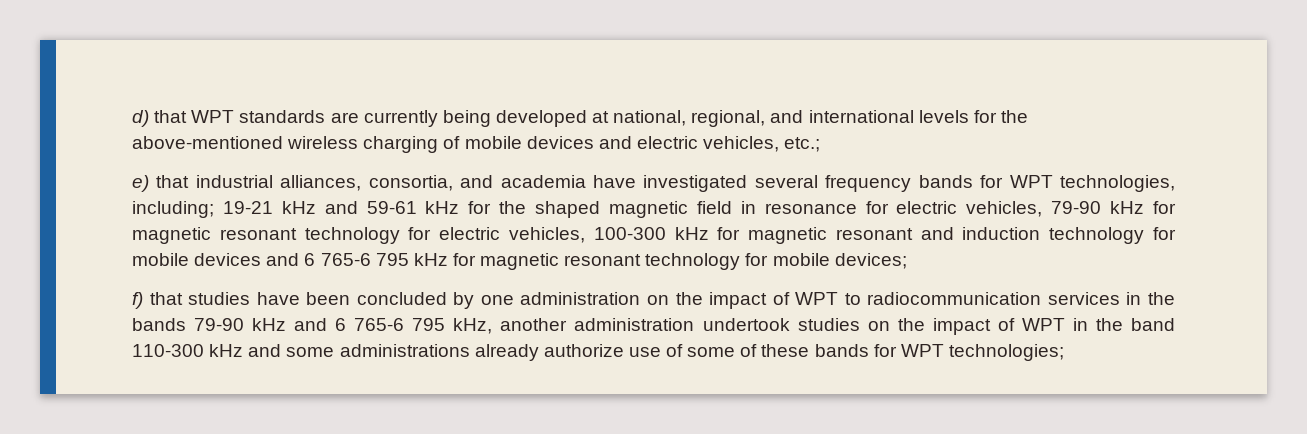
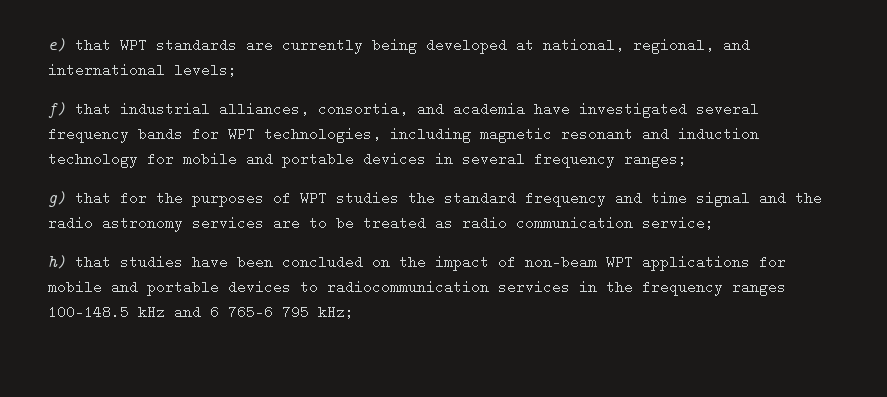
- d) that WPT standards are currently being developed at national, regional, and international levels for the above-mentioned wireless charging of mobile devices and electric vehicles, etc.;
- e) that industrial alliances, consortia, and academia have investigated several frequency bands for WPT technologies, including; 19-21 kHz and 59-61 kHz for the shaped magnetic field in resonance for electric vehicles, 79-90 kHz for magnetic resonant technology for electric vehicles, 100-300 kHz for magnetic resonant and induction technology for mobile devices and 6 765-6 795 kHz for magnetic resonant technology for mobile devices;
- f) that studies have been concluded by one administration on the impact of WPT to radiocommunication services in the bands 79-90 kHz and 6 765-6 795 kHz, another administration undertook studies on the impact of WPT in the band 110-300 kHz and some administrations already authorize use of some of these bands for WPT technologies;
+ e) that WPT standards are currently being developed at national, regional, and international levels;
+ f) that industrial alliances, consortia, and academia have investigated several frequency bands for WPT technologies, including magnetic resonant and induction technology for mobile and portable devices in several frequency ranges;
+ g) that for the purposes of WPT studies the standard frequency and time signal and the radio astronomy services are to be treated as radio communication service;
+ h) that studies have been concluded on the impact of non-beam WPT applications for mobile and portable devices to radiocommunication services in the frequency ranges 100-148.5 kHz and 6 765-6 795 kHz;

